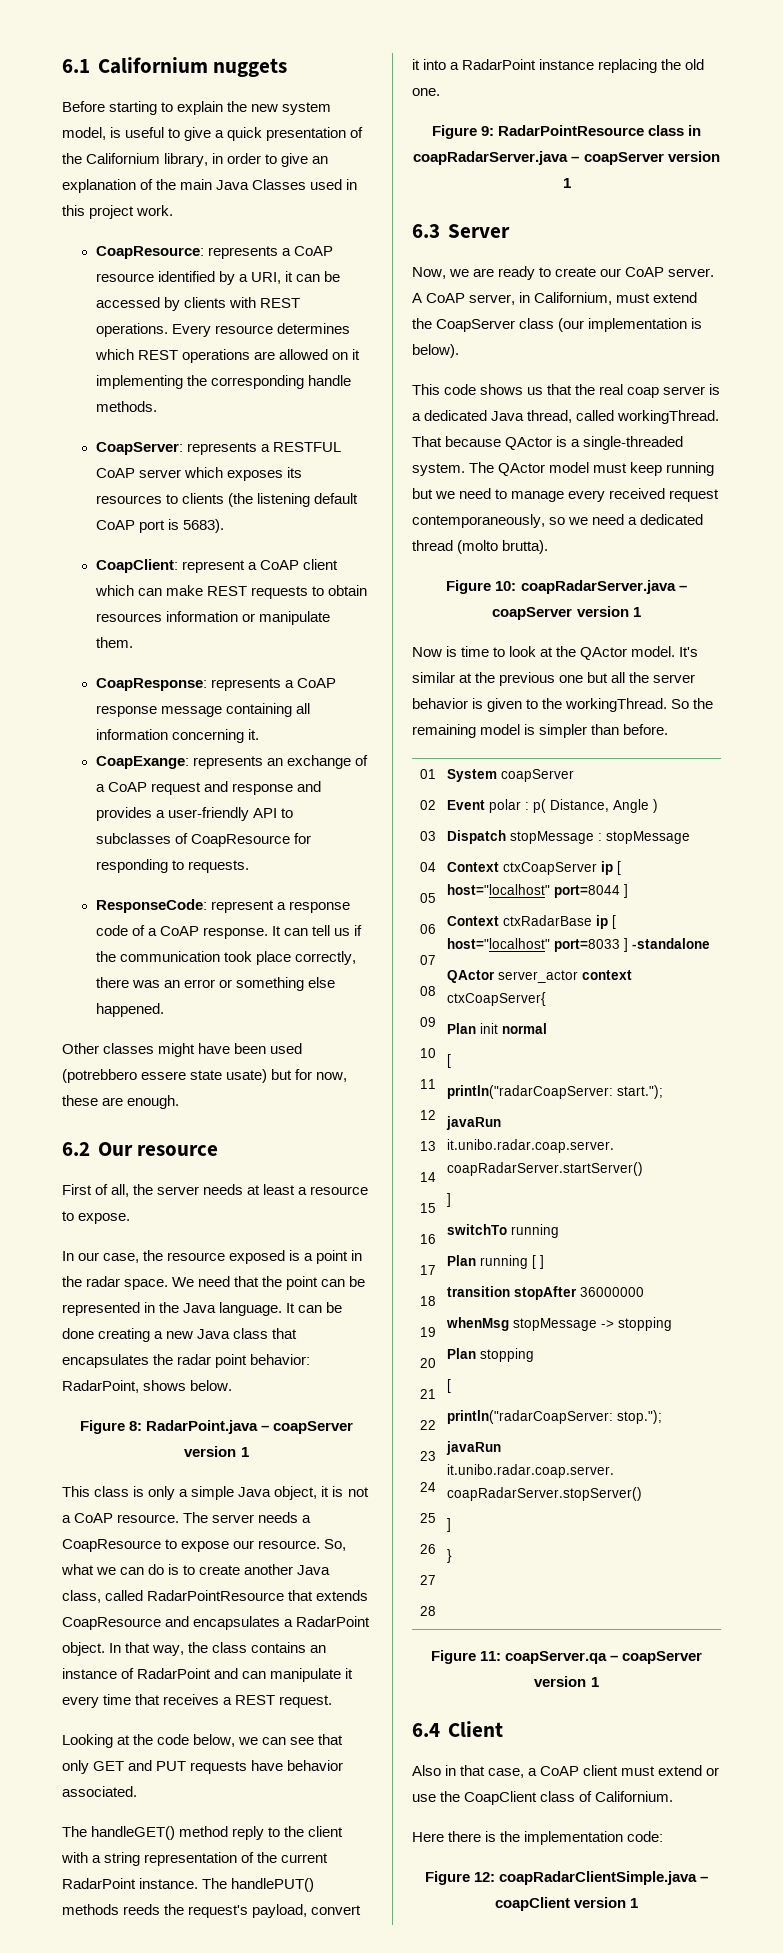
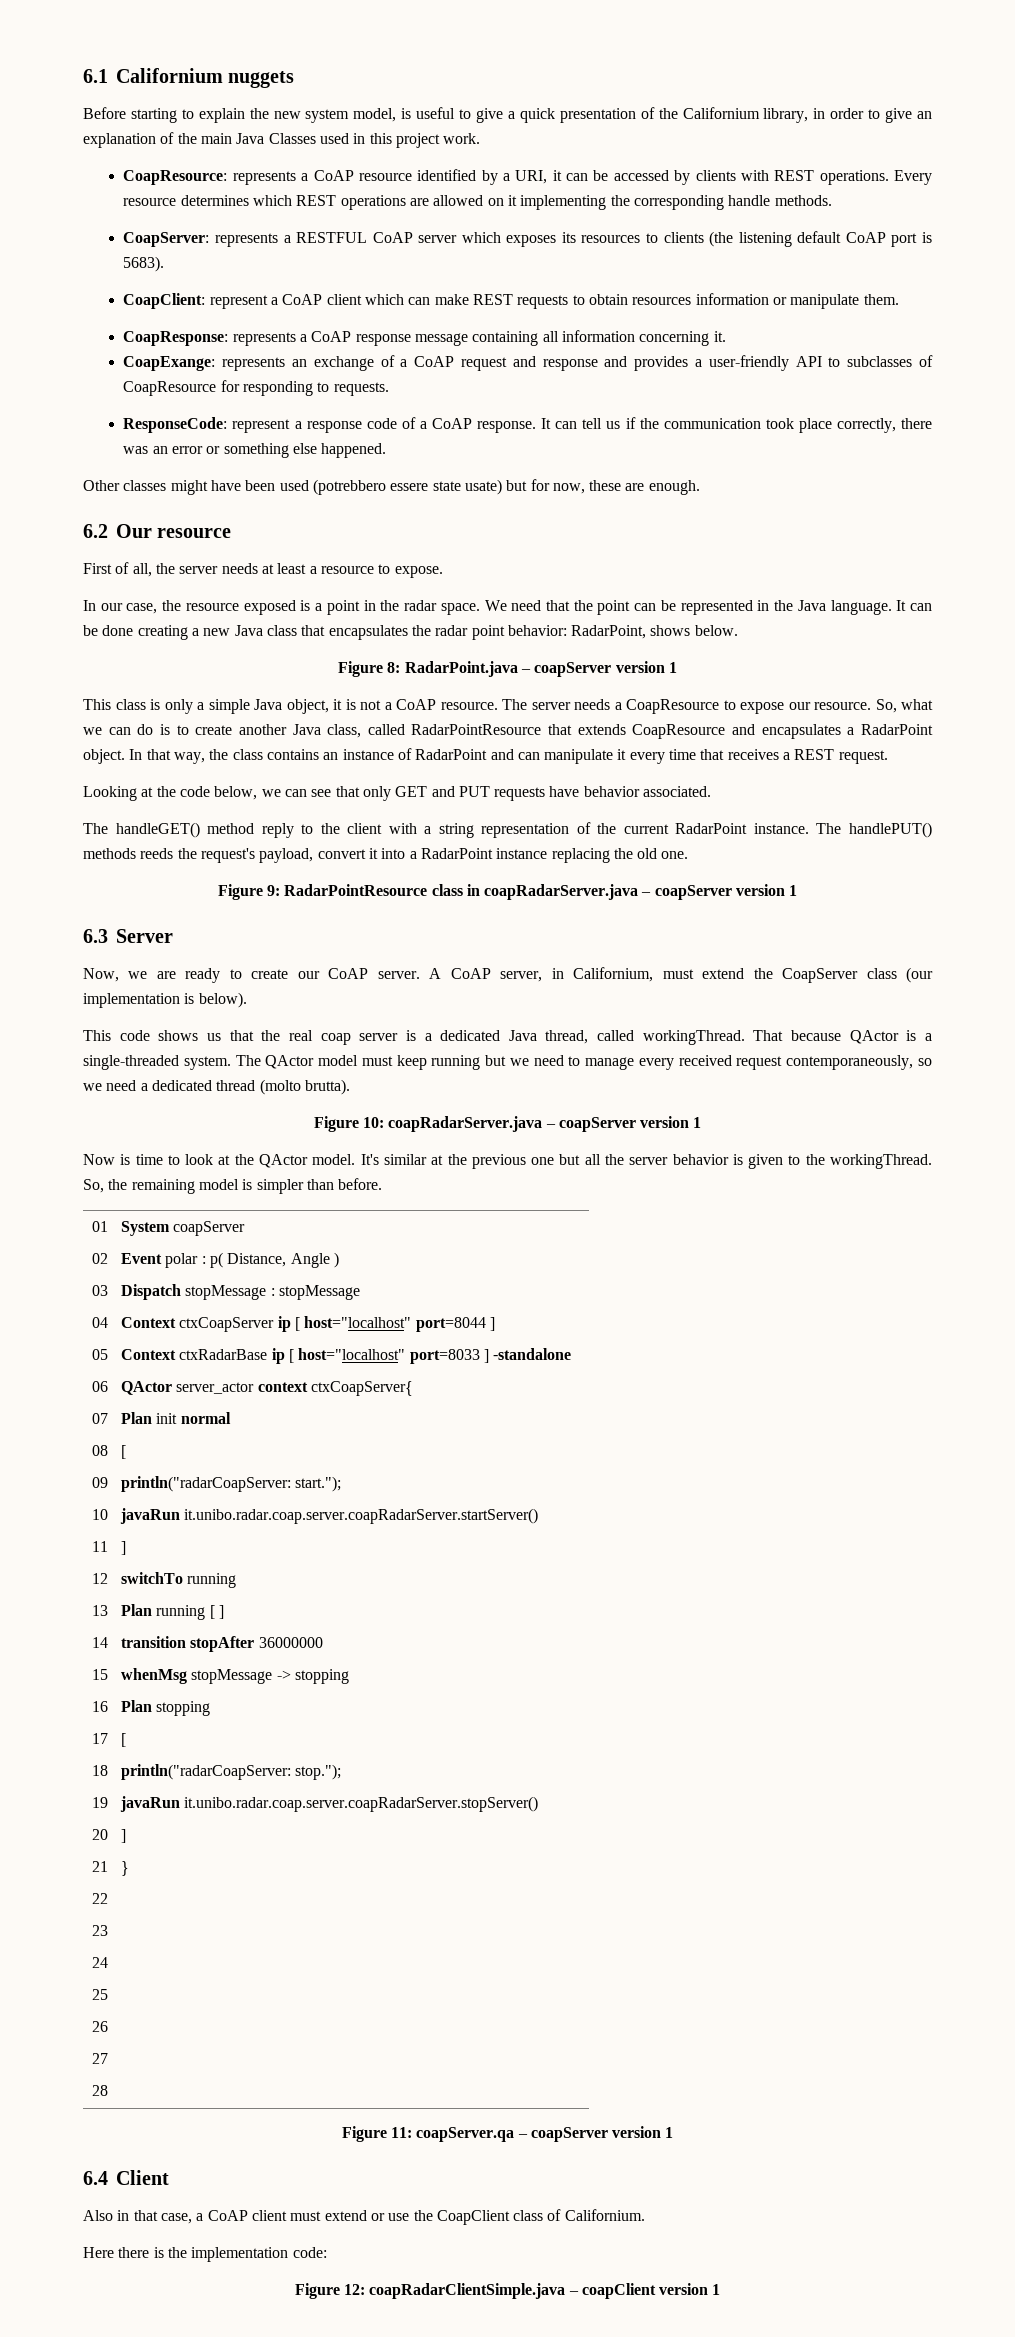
- So the remaining model is simpler than before.
+ So, the remaining model is simpler than before.

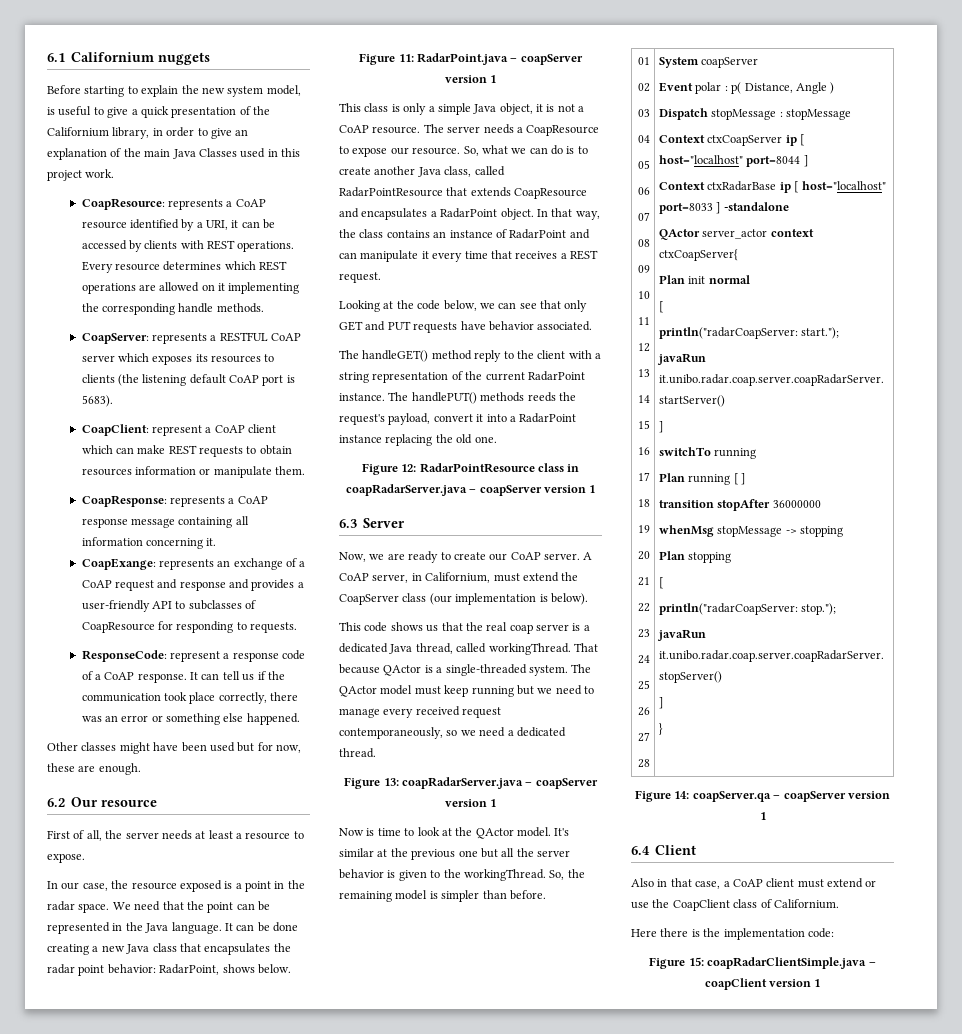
- Other classes might have been used (potrebbero essere state usate) but for now, these are enough.
+ Other classes might have been used but for now, these are enough.
- Figure 8: RadarPoint.java – coapServer version 1
+ Figure 11: RadarPoint.java – coapServer version 1
- Figure 9: RadarPointResource class in coapRadarServer.java – coapServer version 1
+ Figure 12: RadarPointResource class in coapRadarServer.java – coapServer version 1
- The QActor model must keep running but we need to manage every received request contemporaneously, so we need a dedicated thread (molto brutta).
- Figure 10: coapRadarServer.java – coapServer version 1
+ The QActor model must keep running but we need to manage every received request contemporaneously, so we need a dedicated thread.
+ Figure 13: coapRadarServer.java – coapServer version 1
- Figure 11: coapServer.qa – coapServer version 1
+ Figure 14: coapServer.qa – coapServer version 1
- Figure 12: coapRadarClientSimple.java – coapClient version 1
+ Figure 15: coapRadarClientSimple.java – coapClient version 1

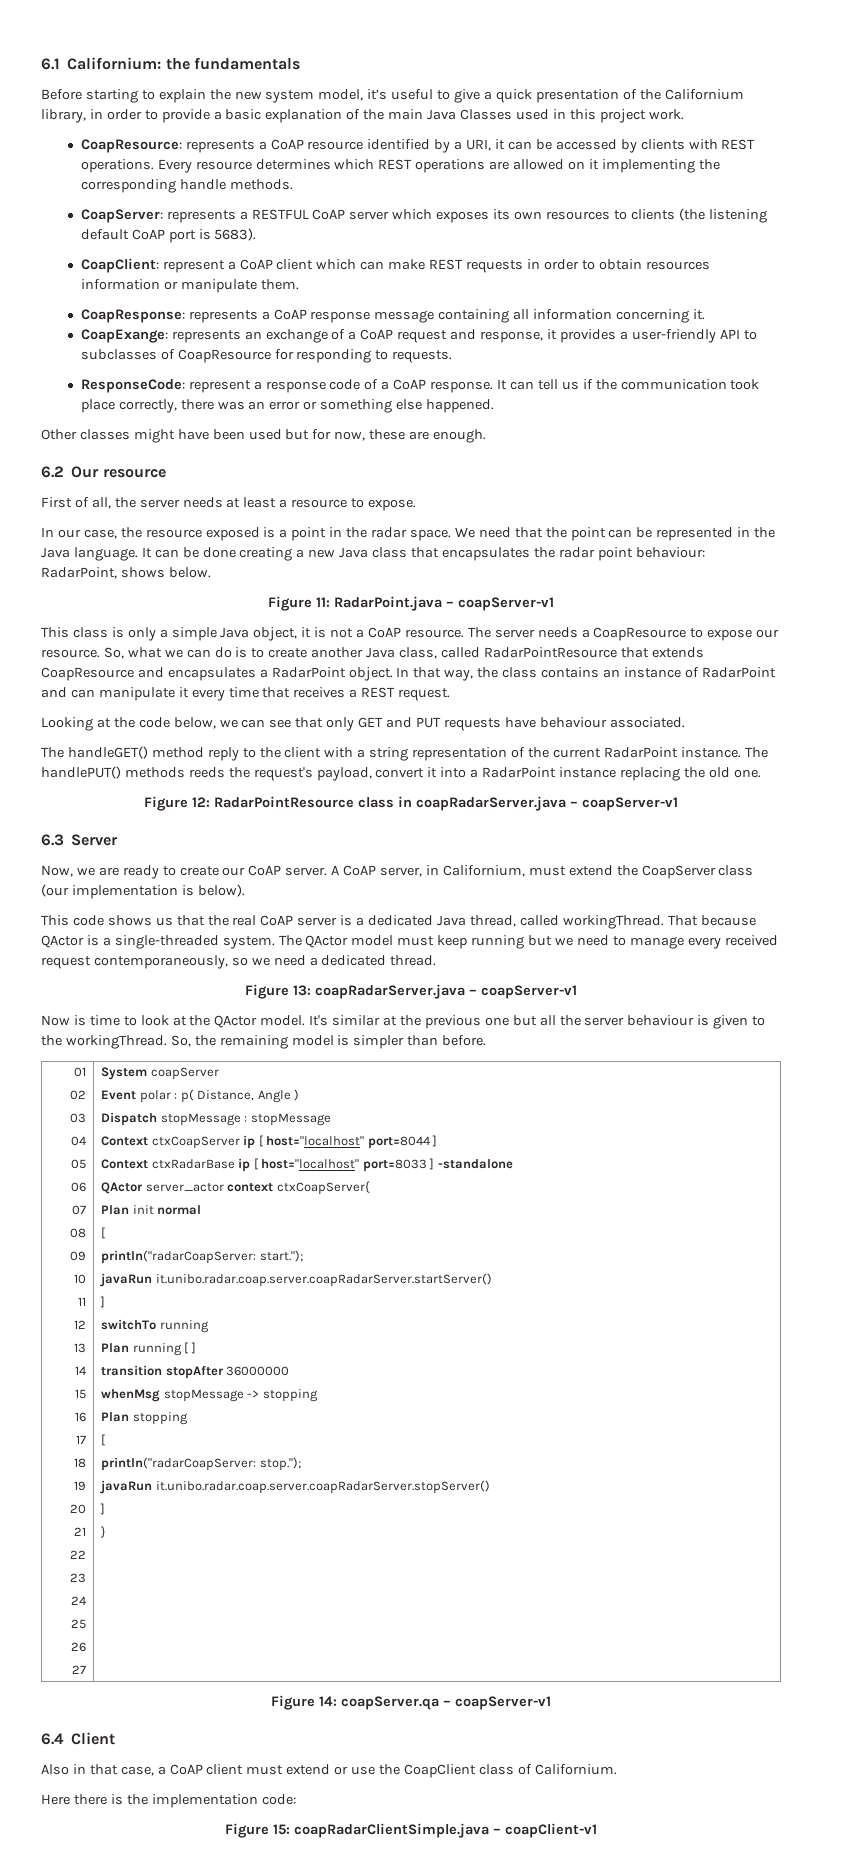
- 6.1 Californium nuggets
+ 6.1 Californium: the fundamentals
- Before starting to explain the new system model, is useful to give a quick presentation of the Californium library, in order to give an explanation of the main Java Classes used in this project work.
+ Before starting to explain the new system model, it’s useful to give a quick presentation of the Californium library, in order to provide a basic explanation of the main Java Classes used in this project work.
- CoapServer: represents a RESTFUL CoAP server which exposes its resources to clients (the listening default CoAP port is 5683).
+ CoapServer: represents a RESTFUL CoAP server which exposes its own resources to clients (the listening default CoAP port is 5683).
- CoapClient: represent a CoAP client which can make REST requests to obtain resources information or manipulate them.
+ CoapClient: represent a CoAP client which can make REST requests in order to obtain resources information or manipulate them.
- CoapExange: represents an exchange of a CoAP request and response and provides a user-friendly API to subclasses of CoapResource for responding to requests.
+ CoapExange: represents an exchange of a CoAP request and response, it provides a user-friendly API to subclasses of CoapResource for responding to requests.
- It can be done creating a new Java class that encapsulates the radar point behavior: RadarPoint, shows below.
+ It can be done creating a new Java class that encapsulates the radar point behaviour: RadarPoint, shows below.
- Figure 11: RadarPoint.java – coapServer version 1
+ Figure 11: RadarPoint.java – coapServer-v1
- Looking at the code below, we can see that only GET and PUT requests have behavior associated.
+ Looking at the code below, we can see that only GET and PUT requests have behaviour associated.
- Figure 12: RadarPointResource class in coapRadarServer.java – coapServer version 1
+ Figure 12: RadarPointResource class in coapRadarServer.java – coapServer-v1
- This code shows us that the real coap server is a dedicated Java thread, called workingThread.
+ This code shows us that the real CoAP server is a dedicated Java thread, called workingThread.
- Figure 13: coapRadarServer.java – coapServer version 1
+ Figure 13: coapRadarServer.java – coapServer-v1
- It's similar at the previous one but all the server behavior is given to the workingThread.
+ It's similar at the previous one but all the server behaviour is given to the workingThread.
- 28
- Figure 14: coapServer.qa – coapServer version 1
+ Figure 14: coapServer.qa – coapServer-v1
- Figure 15: coapRadarClientSimple.java – coapClient version 1
+ Figure 15: coapRadarClientSimple.java – coapClient-v1

